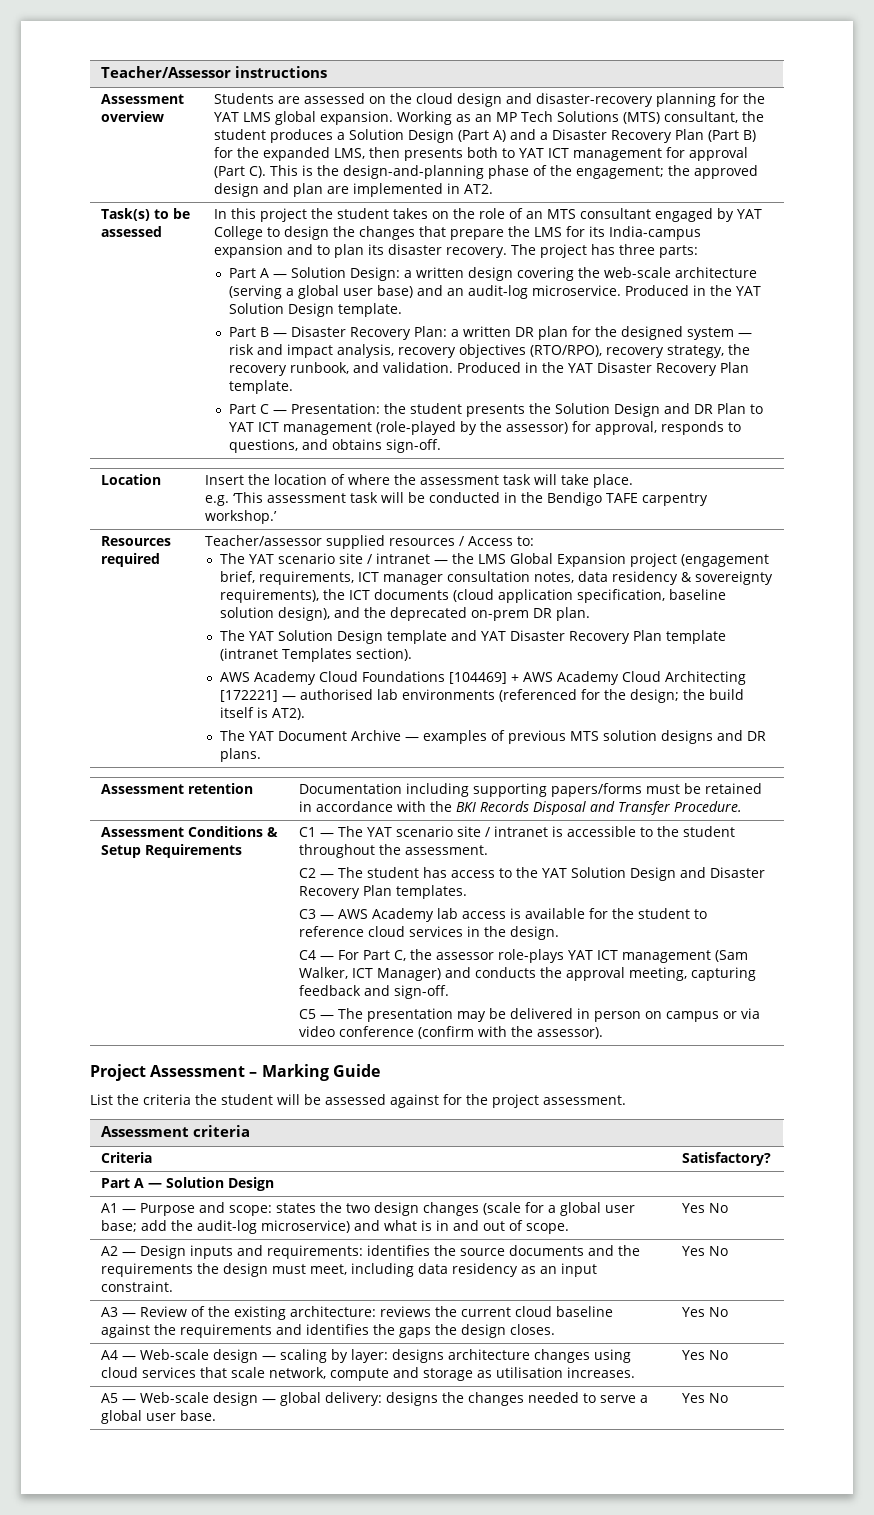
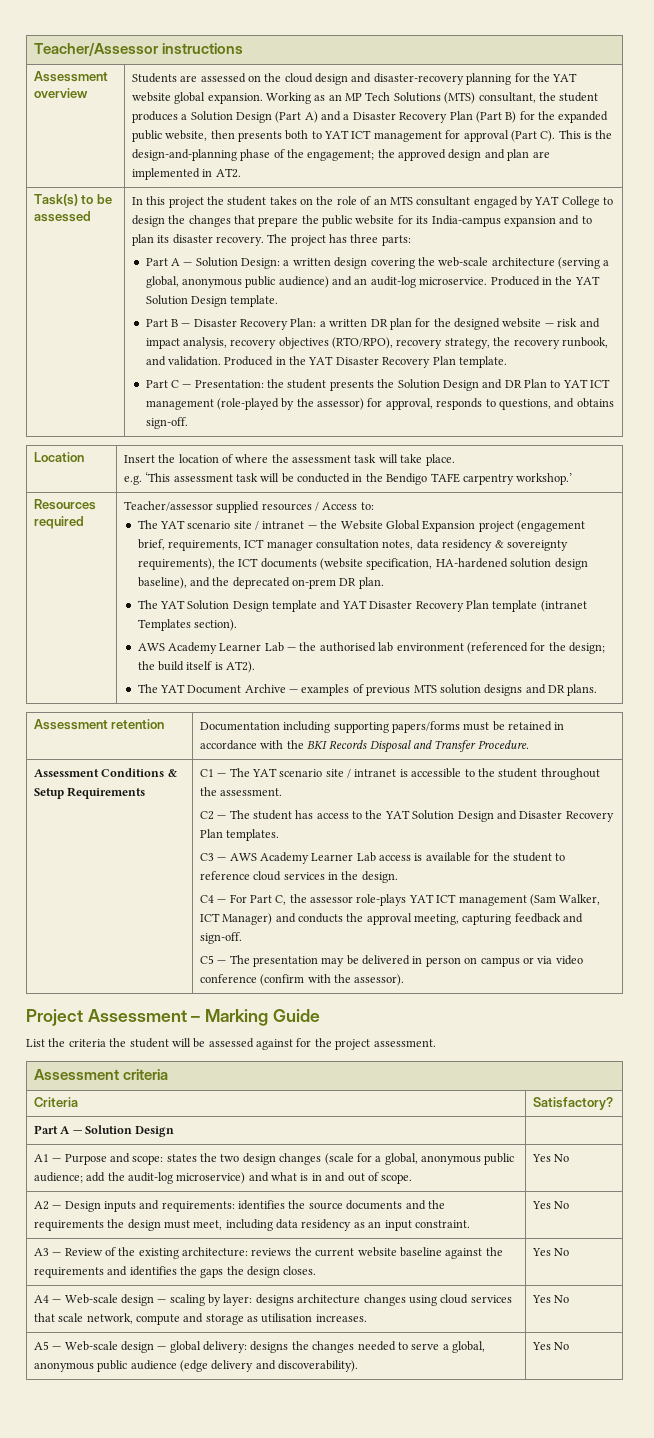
- Students are assessed on the cloud design and disaster-recovery planning for the YAT LMS global expansion.
+ Students are assessed on the cloud design and disaster-recovery planning for the YAT website global expansion.
- Working as an MP Tech Solutions (MTS) consultant, the student produces a Solution Design (Part A) and a Disaster Recovery Plan (Part B) for the expanded LMS, then presents both to YAT ICT management for approval (Part C). This is the design-and-planning phase of the engagement; the approved design and plan are implemented in AT2.
+ Working as an MP Tech Solutions (MTS) consultant, the student produces a Solution Design (Part A) and a Disaster Recovery Plan (Part B) for the expanded public website, then presents both to YAT ICT management for approval (Part C). This is the design-and-planning phase of the engagement; the approved design and plan are implemented in AT2.
- In this project the student takes on the role of an MTS consultant engaged by YAT College to design the changes that prepare the LMS for its India-campus expansion and to plan its disaster recovery.
+ In this project the student takes on the role of an MTS consultant engaged by YAT College to design the changes that prepare the public website for its India-campus expansion and to plan its disaster recovery.
- Part A — Solution Design: a written design covering the web-scale architecture (serving a global user base) and an audit-log microservice.
+ Part A — Solution Design: a written design covering the web-scale architecture (serving a global, anonymous public audience) and an audit-log microservice.
- Part B — Disaster Recovery Plan: a written DR plan for the designed system — risk and impact analysis, recovery objectives (RTO/RPO), recovery strategy, the recovery runbook, and validation.
+ Part B — Disaster Recovery Plan: a written DR plan for the designed website — risk and impact analysis, recovery objectives (RTO/RPO), recovery strategy, the recovery runbook, and validation.
- The YAT scenario site / intranet — the LMS Global Expansion project (engagement brief, requirements, ICT manager consultation notes, data residency & sovereignty requirements), the ICT documents (cloud application specification, baseline solution design), and the deprecated on-prem DR plan.
+ The YAT scenario site / intranet — the Website Global Expansion project (engagement brief, requirements, ICT manager consultation notes, data residency & sovereignty requirements), the ICT documents (website specification, HA-hardened solution design baseline), and the deprecated on-prem DR plan.
- AWS Academy Cloud Foundations [104469] + AWS Academy Cloud Architecting [172221] — authorised lab environments (referenced for the design; the build itself is AT2).
+ AWS Academy Learner Lab — the authorised lab environment (referenced for the design; the build itself is AT2).
- C3 — AWS Academy lab access is available for the student to reference cloud services in the design.
+ C3 — AWS Academy Learner Lab access is available for the student to reference cloud services in the design.
- A1 — Purpose and scope: states the two design changes (scale for a global user base; add the audit-log microservice) and what is in and out of scope. | Yes No
+ A1 — Purpose and scope: states the two design changes (scale for a global, anonymous public audience; add the audit-log microservice) and what is in and out of scope. | Yes No
- A3 — Review of the existing architecture: reviews the current cloud baseline against the requirements and identifies the gaps the design closes. | Yes No
+ A3 — Review of the existing architecture: reviews the current website baseline against the requirements and identifies the gaps the design closes. | Yes No
- A5 — Web-scale design — global delivery: designs the changes needed to serve a global user base. | Yes No
+ A5 — Web-scale design — global delivery: designs the changes needed to serve a global, anonymous public audience (edge delivery and discoverability). | Yes No

